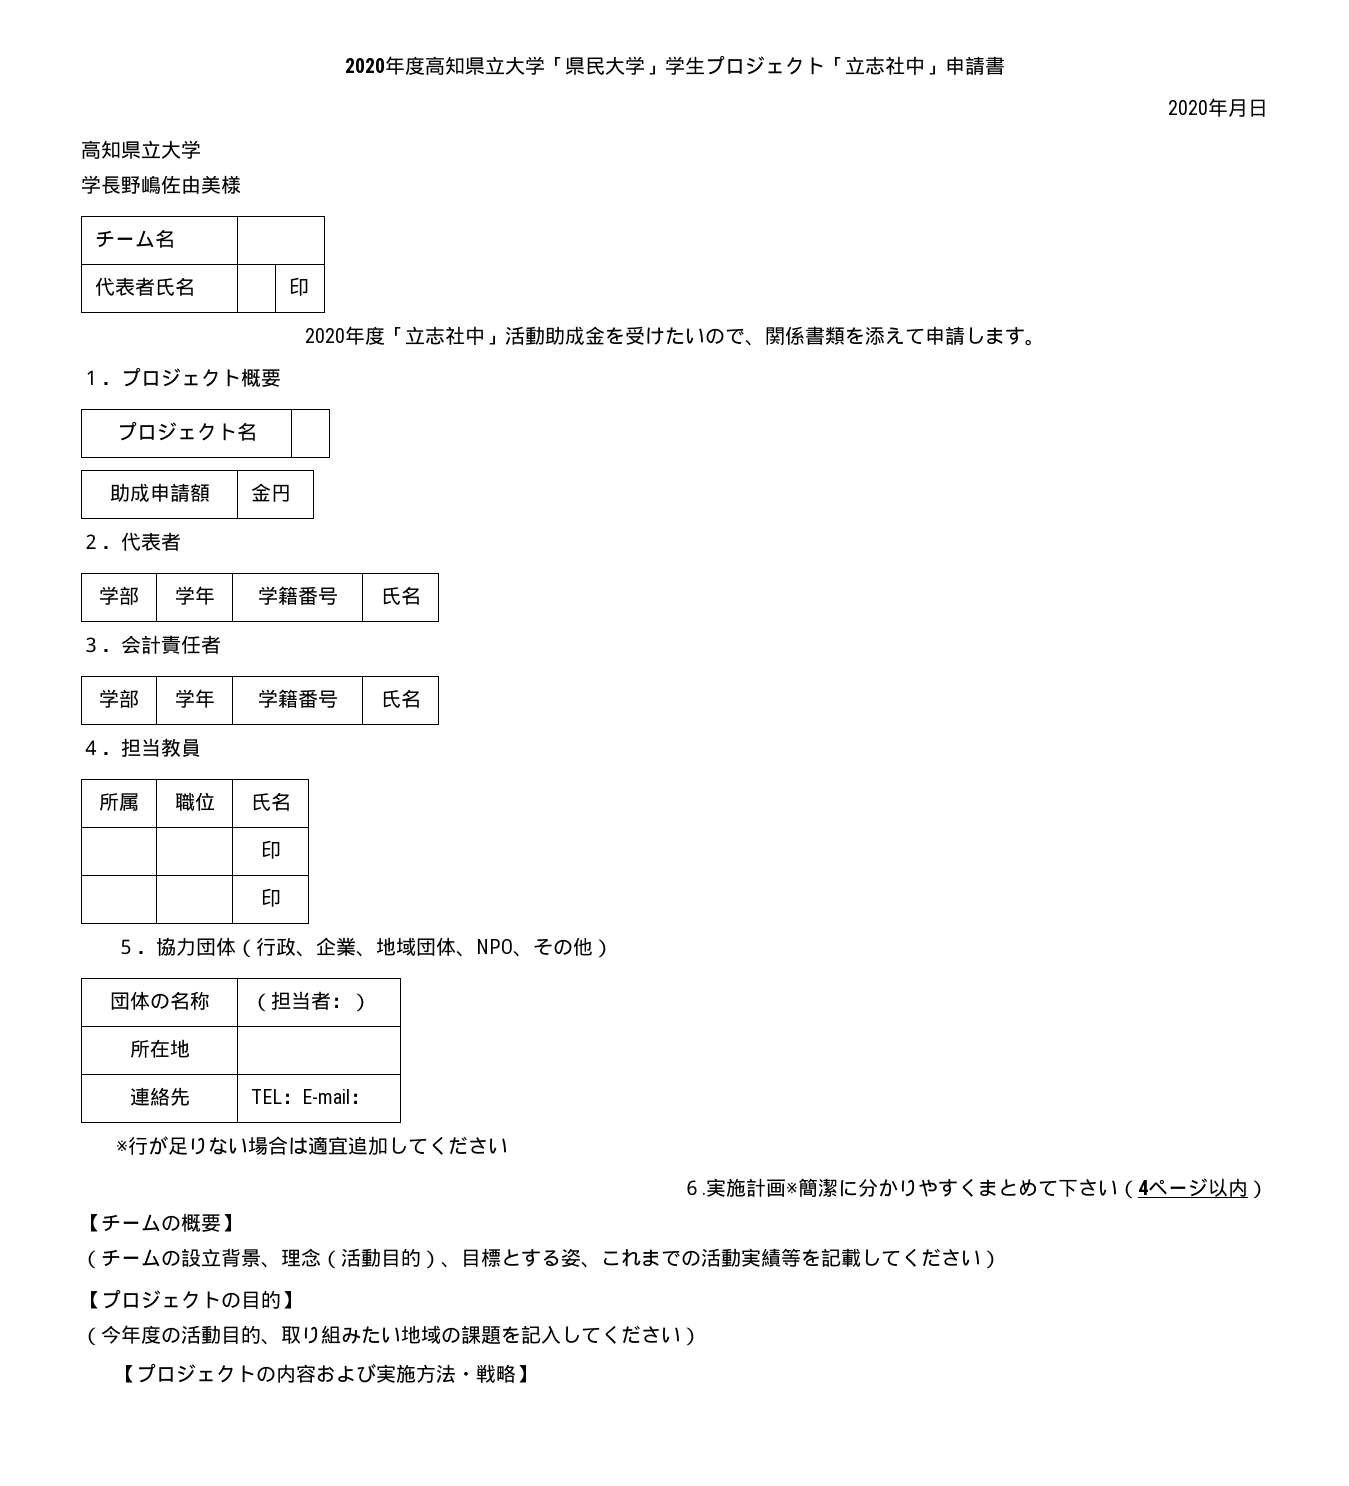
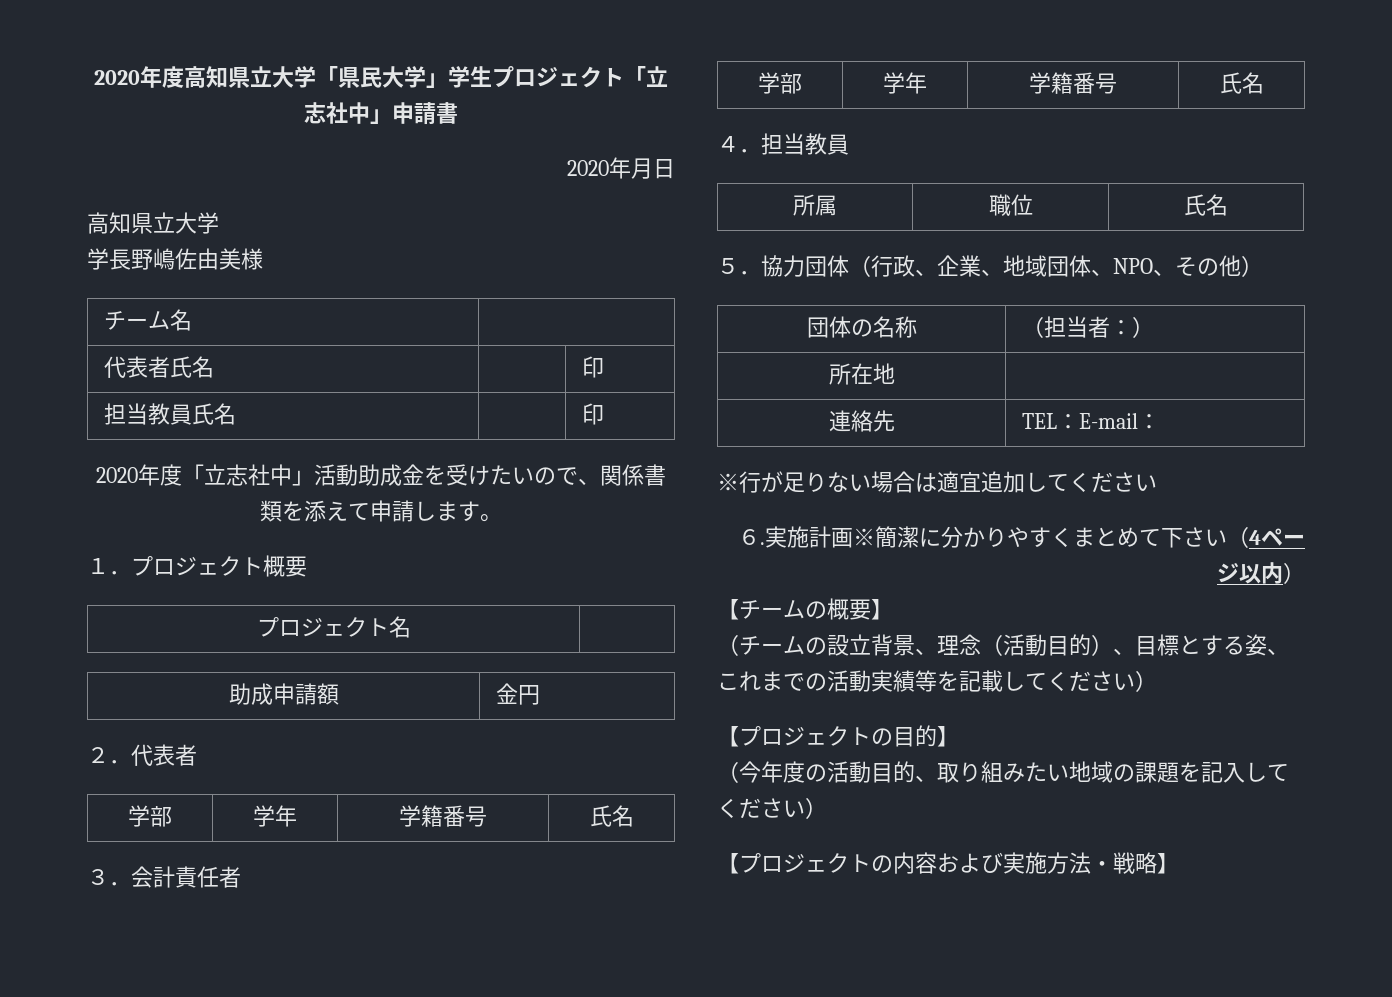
+ 担当教員氏名 | | 印
  所属 | 職位 | 氏名
- | | 印
- | | 印

